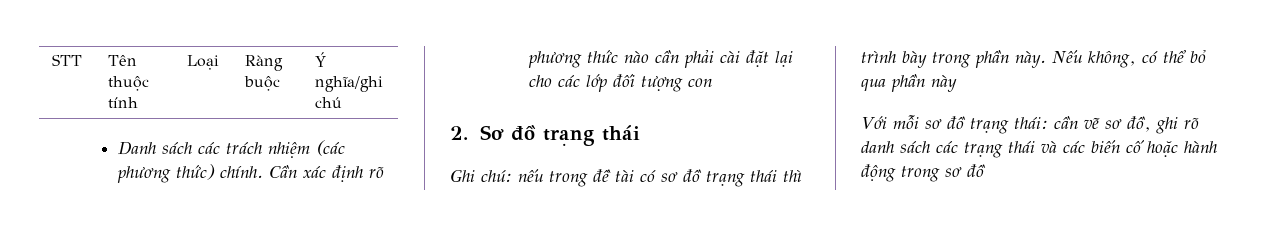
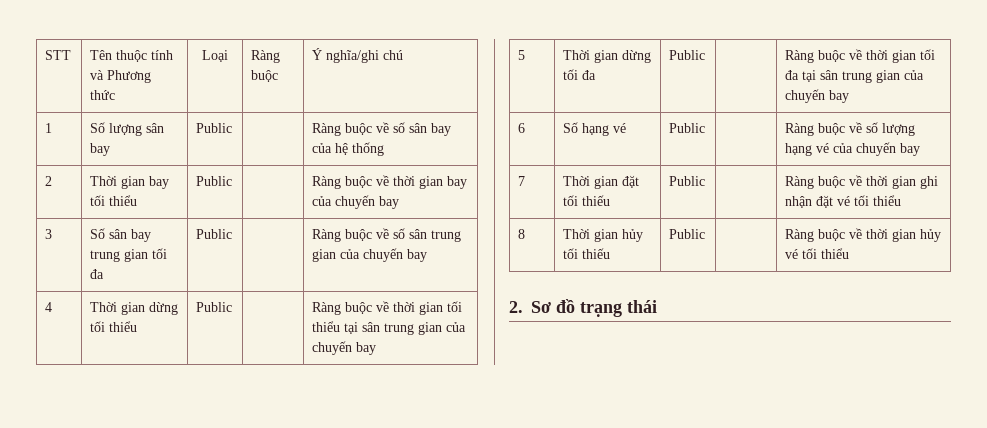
- STT | Tên thuộc tính | Loại | Ràng buộc | Ý nghĩa/ghi chú
+ STT | Tên thuộc tính và Phương thức | Loại | Ràng buộc | Ý nghĩa/ghi chú
- Danh sách các trách nhiệm (các phương thức) chính. Cần xác định rõ phương thức nào cần phải cài đặt lại cho các lớp đối tượng con
+ 1 | Số lượng sân bay | Public | | Ràng buộc về số sân bay của hệ thống
+ 2 | Thời gian bay tối thiểu | Public | | Ràng buộc về thời gian bay của chuyến bay
+ 3 | Số sân bay trung gian tối đa | Public | | Ràng buộc về số sân trung gian của chuyến bay
+ 4 | Thời gian dừng tối thiểu | Public | | Ràng buộc về thời gian tối thiểu tại sân trung gian của chuyến bay
+ 5 | Thời gian dừng tối đa | Public | | Ràng buộc về thời gian tối đa tại sân trung gian của chuyến bay
+ 6 | Số hạng vé | Public | | Ràng buộc về số lượng hạng vé của chuyến bay
+ 7 | Thời gian đặt tối thiếu | Public | | Ràng buộc về thời gian ghi nhận đặt vé tối thiểu
+ 8 | Thời gian hủy tối thiếu | Public | | Ràng buộc về thời gian hủy vé tối thiểu
- Ghi chú: nếu trong đề tài có sơ đồ trạng thái thì trình bày trong phần này. Nếu không, có thể bỏ qua phần này
- Với mỗi sơ đồ trạng thái: cần vẽ sơ đồ, ghi rõ danh sách các trạng thái và các biến cố hoặc hành động trong sơ đồ

